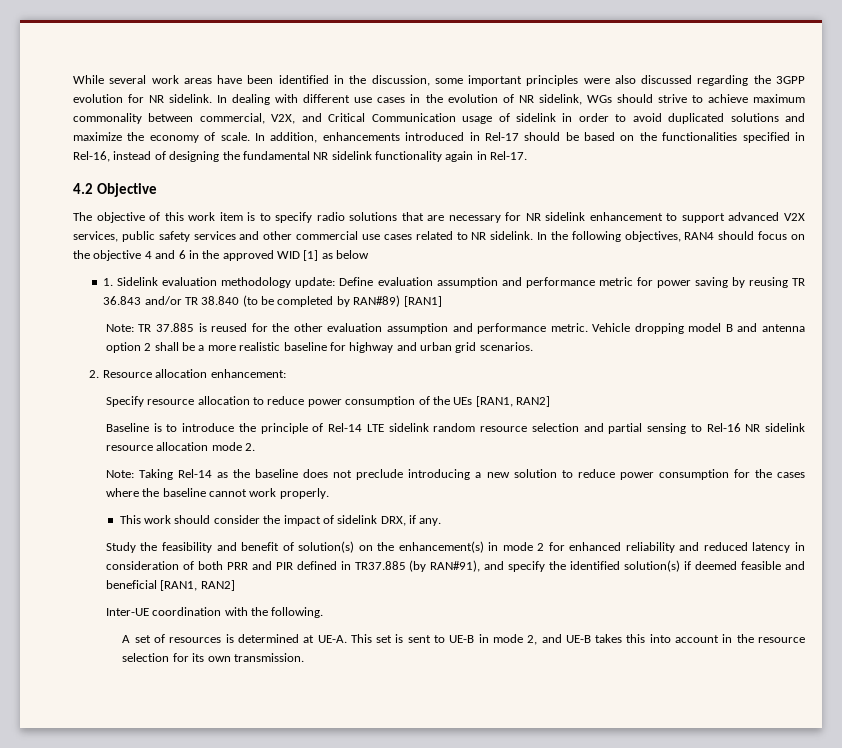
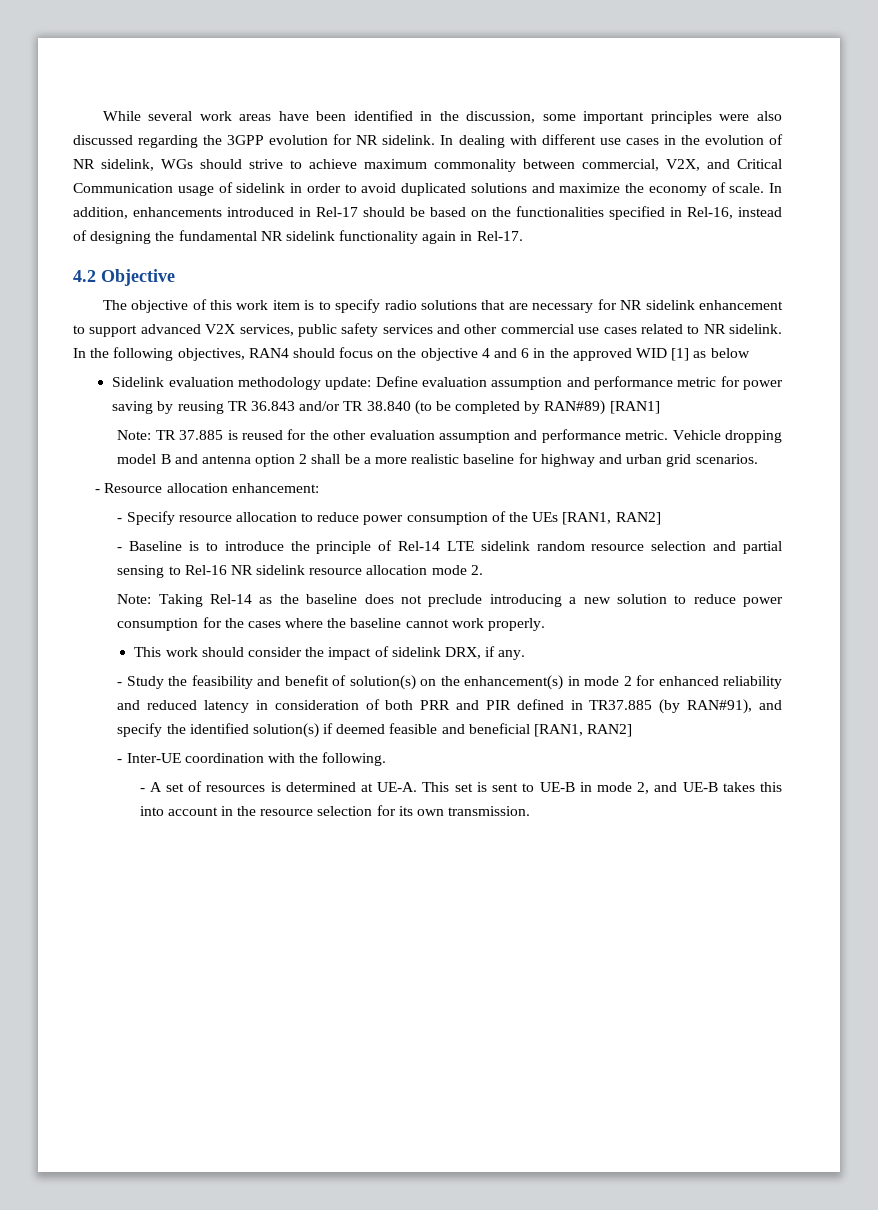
- 1. Sidelink evaluation methodology update: Define evaluation assumption and performance metric for power saving by reusing TR 36.843 and/or TR 38.840 (to be completed by RAN#89) [RAN1]
+ Sidelink evaluation methodology update: Define evaluation assumption and performance metric for power saving by reusing TR 36.843 and/or TR 38.840 (to be completed by RAN#89) [RAN1]
- 2. Resource allocation enhancement:
+ - Resource allocation enhancement:
- Specify resource allocation to reduce power consumption of the UEs [RAN1, RAN2]
+ - Specify resource allocation to reduce power consumption of the UEs [RAN1, RAN2]
- Baseline is to introduce the principle of Rel-14 LTE sidelink random resource selection and partial sensing to Rel-16 NR sidelink resource allocation mode 2.
+ - Baseline is to introduce the principle of Rel-14 LTE sidelink random resource selection and partial sensing to Rel-16 NR sidelink resource allocation mode 2.
- Study the feasibility and benefit of solution(s) on the enhancement(s) in mode 2 for enhanced reliability and reduced latency in consideration of both PRR and PIR defined in TR37.885 (by RAN#91), and specify the identified solution(s) if deemed feasible and beneficial [RAN1, RAN2]
+ - Study the feasibility and benefit of solution(s) on the enhancement(s) in mode 2 for enhanced reliability and reduced latency in consideration of both PRR and PIR defined in TR37.885 (by RAN#91), and specify the identified solution(s) if deemed feasible and beneficial [RAN1, RAN2]
- Inter-UE coordination with the following.
+ - Inter-UE coordination with the following.
- A set of resources is determined at UE-A.
+ - A set of resources is determined at UE-A.

